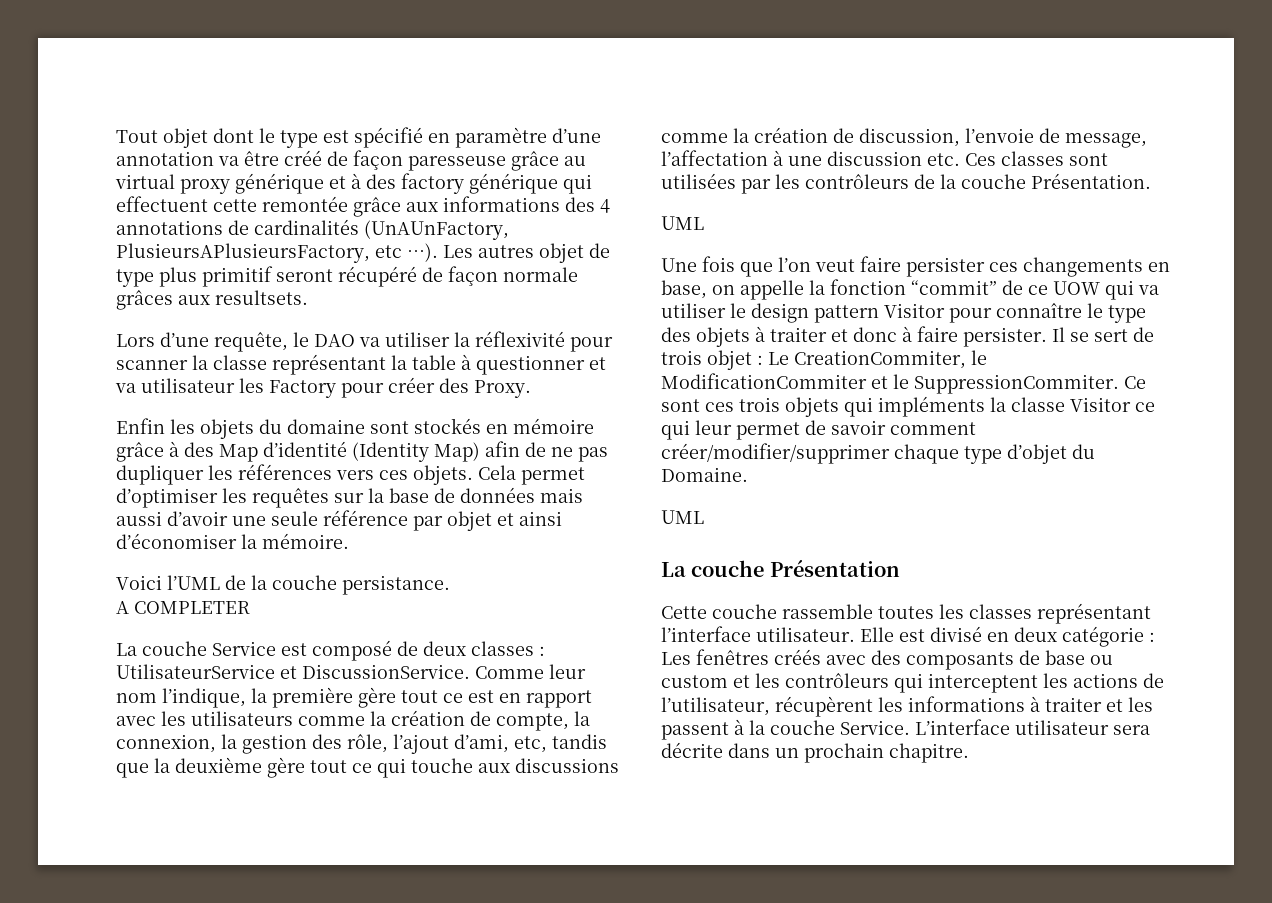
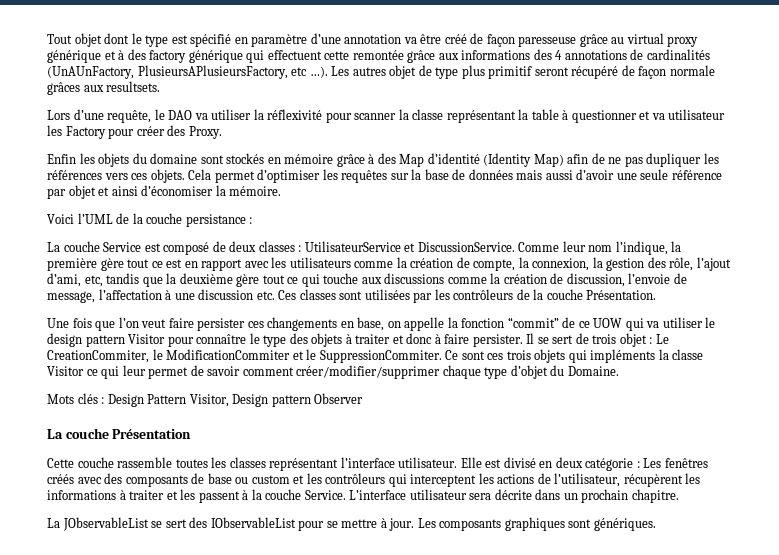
- Voici l’UML de la couche persistance.
- A COMPLETER
+ Voici l’UML de la couche persistance :
  Comme leur nom l’indique, la première gère tout ce est en rapport avec les utilisateurs comme la création de compte, la connexion, la gestion des rôle, l’ajout d’ami, etc, tandis que la deuxième gère tout ce qui touche aux discussions comme la création de discussion, l’envoie de message, l’affectation à une discussion etc. Ces classes sont utilisées par les contrôleurs de la couche Présentation.
- UML
  Ce sont ces trois objets qui impléments la classe Visitor ce qui leur permet de savoir comment créer/modifier/supprimer chaque type d’objet du Domaine.
- UML
+ Mots clés : Design Pattern Visitor, Design pattern Observer
+ La JObservableList se sert des IObservableList pour se mettre à jour. Les composants graphiques sont génériques.

